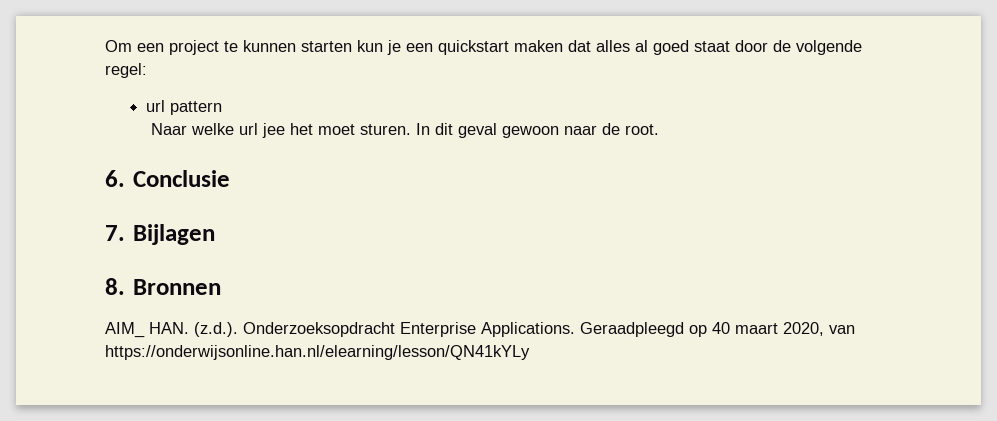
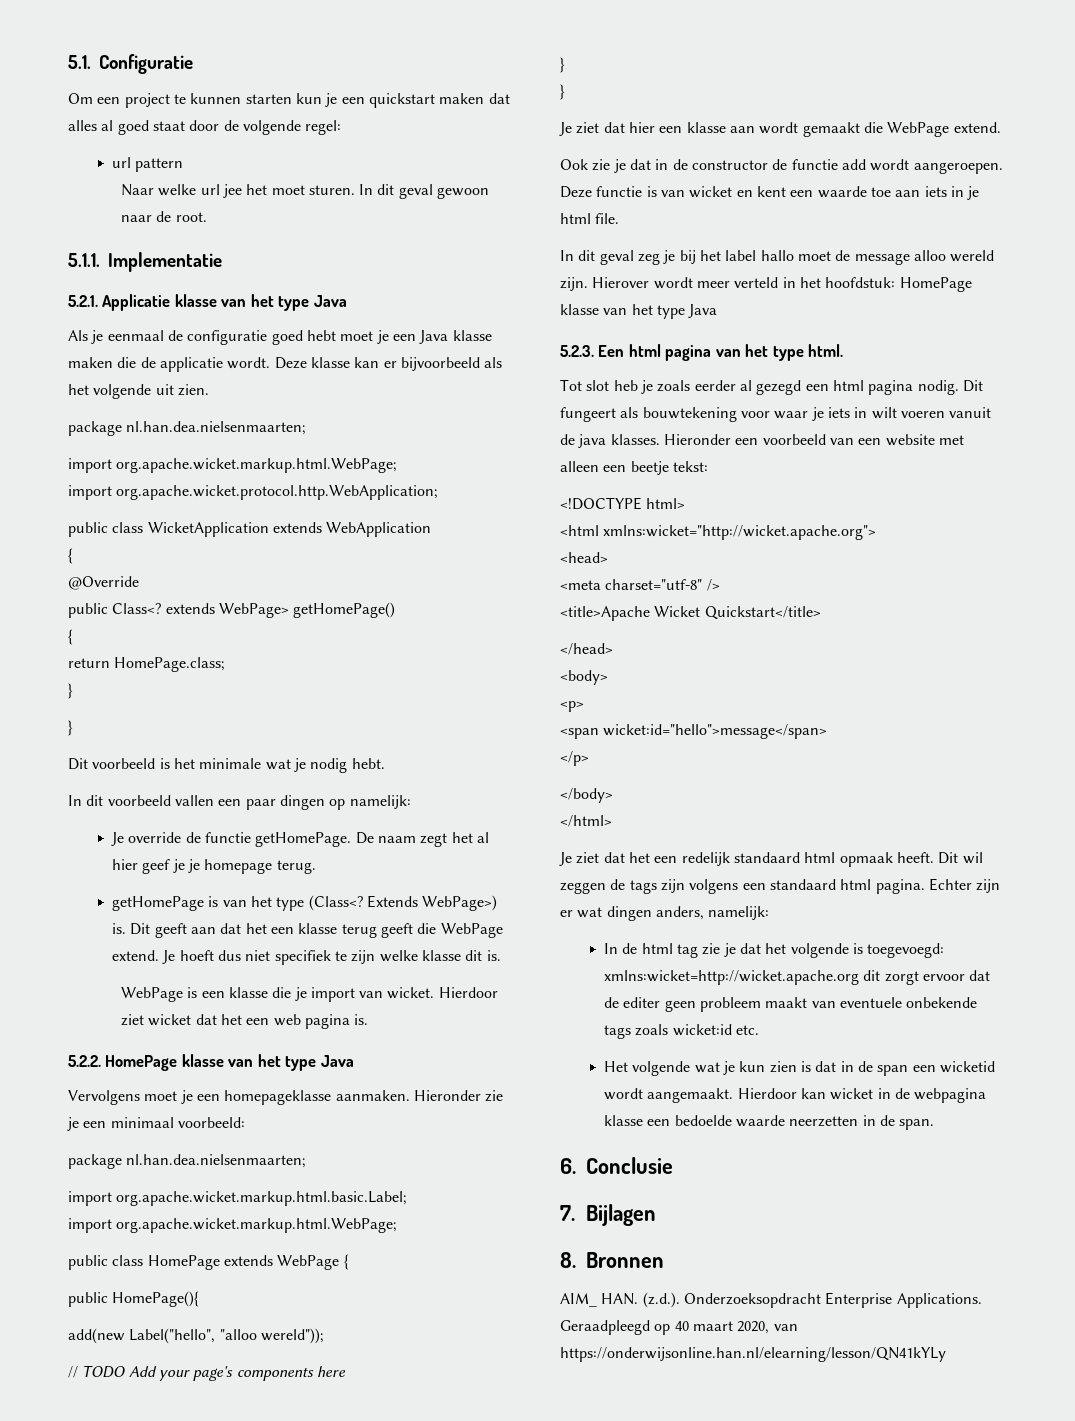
+ 5.1. Configuratie
+ 5.1.1. Implementatie
+ 5.2.1. Applicatie klasse van het type Java
+ Als je eenmaal de configuratie goed hebt moet je een Java klasse maken die de applicatie wordt. Deze klasse kan er bijvoorbeeld als het volgende uit zien.
+ package nl.han.dea.nielsenmaarten;
+ import org.apache.wicket.markup.html.WebPage;
+ import org.apache.wicket.protocol.http.WebApplication;
+ public class WicketApplication extends WebApplication
+ {
+ @Override
+ public Class<? extends WebPage> getHomePage()
+ {
+ return HomePage.class;
+ }
+ }
+ Dit voorbeeld is het minimale wat je nodig hebt.
+ In dit voorbeeld vallen een paar dingen op namelijk:
+ Je override de functie getHomePage. De naam zegt het al hier geef je je homepage terug.
+ getHomePage is van het type (Class<? Extends WebPage>) is. Dit geeft aan dat het een klasse terug geeft die WebPage extend. Je hoeft dus niet specifiek te zijn welke klasse dit is.
+ WebPage is een klasse die je import van wicket. Hierdoor ziet wicket dat het een web pagina is.
+ 5.2.2. HomePage klasse van het type Java
+ Vervolgens moet je een homepageklasse aanmaken. Hieronder zie je een minimaal voorbeeld:
+ package nl.han.dea.nielsenmaarten;
+ import org.apache.wicket.markup.html.basic.Label;
+ import org.apache.wicket.markup.html.WebPage;
+ public class HomePage extends WebPage {
+ public HomePage(){
+ add(new Label("hello", "alloo wereld"));
+ // TODO Add your page's components here
+ }
+ }
+ Je ziet dat hier een klasse aan wordt gemaakt die WebPage extend.
+ Ook zie je dat in de constructor de functie add wordt aangeroepen. Deze functie is van wicket en kent een waarde toe aan iets in je html file.
+ In dit geval zeg je bij het label hallo moet de message alloo wereld zijn. Hierover wordt meer verteld in het hoofdstuk: HomePage klasse van het type Java
+ 5.2.3. Een html pagina van het type html.
+ Tot slot heb je zoals eerder al gezegd een html pagina nodig. Dit fungeert als bouwtekening voor waar je iets in wilt voeren vanuit de java klasses. Hieronder een voorbeeld van een website met alleen een beetje tekst:
+ <!DOCTYPE html>
+ <html xmlns:wicket="http://wicket.apache.org">
+ <head>
+ <meta charset="utf-8" />
+ <title>Apache Wicket Quickstart</title>
+ </head>
+ <body>
+ <p>
+ <span wicket:id="hello">message</span>
+ </p>
+ </body>
+ </html>
+ Je ziet dat het een redelijk standaard html opmaak heeft. Dit wil zeggen de tags zijn volgens een standaard html pagina. Echter zijn er wat dingen anders, namelijk:
+ In de html tag zie je dat het volgende is toegevoegd: xmlns:wicket=http://wicket.apache.org dit zorgt ervoor dat de editer geen probleem maakt van eventuele onbekende tags zoals wicket:id etc.
+ Het volgende wat je kun zien is dat in de span een wicketid wordt aangemaakt. Hierdoor kan wicket in de webpagina klasse een bedoelde waarde neerzetten in de span.

